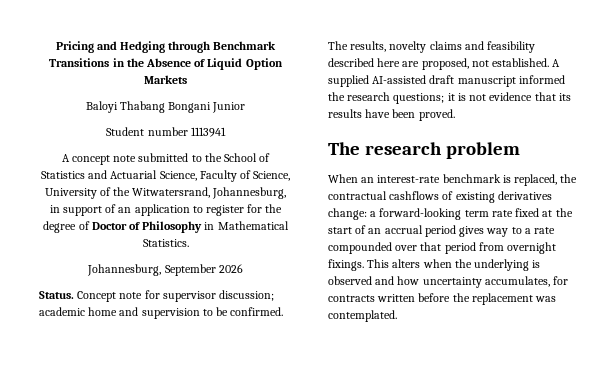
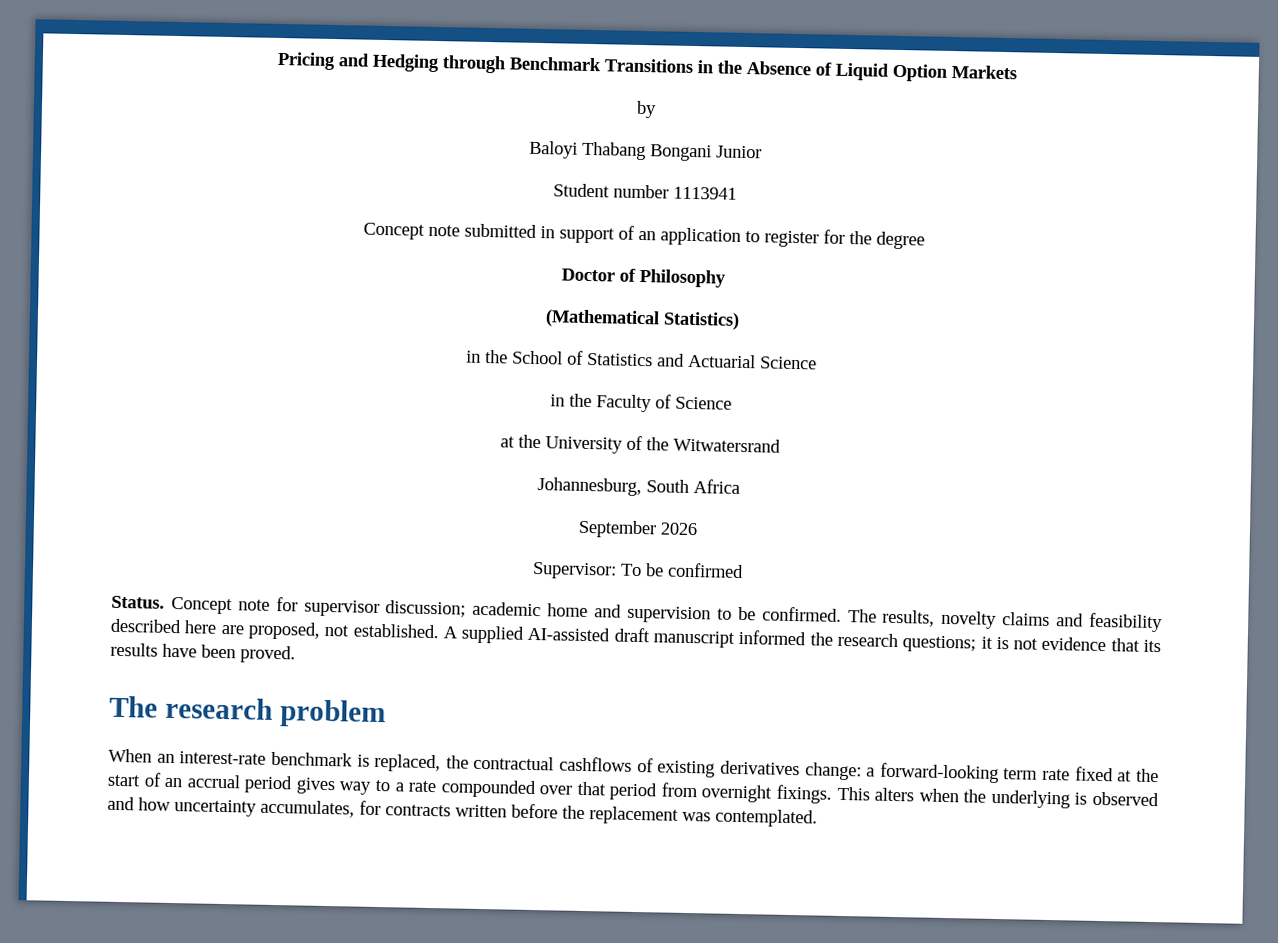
+ by
- A concept note submitted to the School of Statistics and Actuarial Science, Faculty of Science, University of the Witwatersrand, Johannesburg, in support of an application to register for the degree of Doctor of Philosophy in Mathematical Statistics.
- Johannesburg, September 2026
+ Concept note submitted in support of an application to register for the degree
+ Doctor of Philosophy
+ (Mathematical Statistics)
+ in the School of Statistics and Actuarial Science
+ in the Faculty of Science
+ at the University of the Witwatersrand
+ Johannesburg, South Africa
+ September 2026
+ Supervisor: To be confirmed

